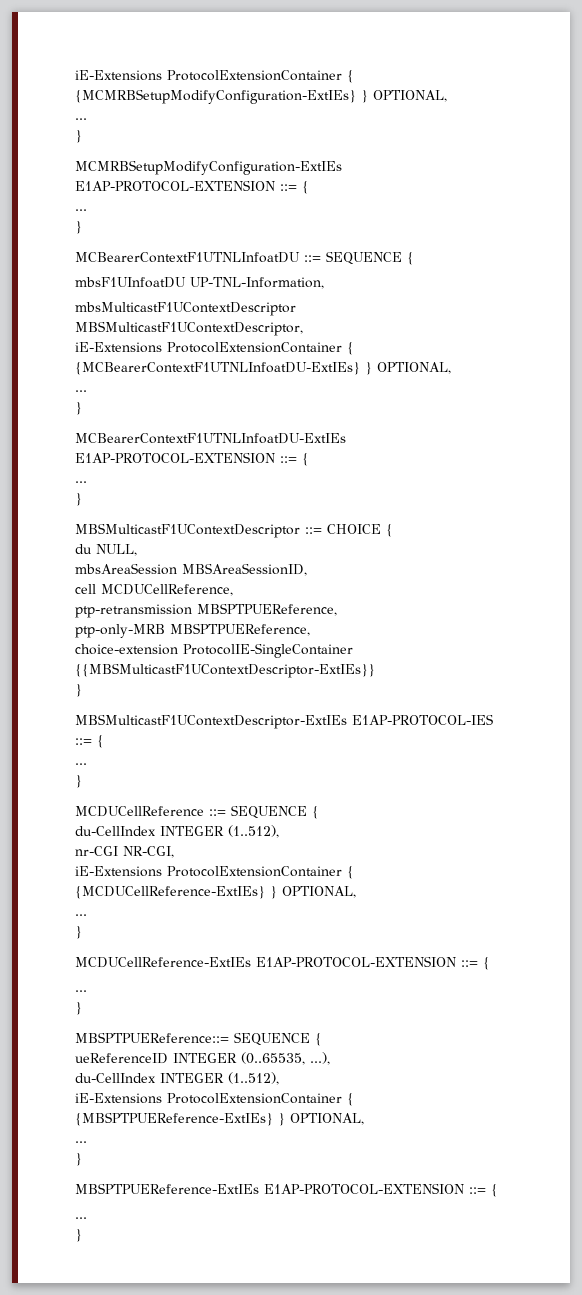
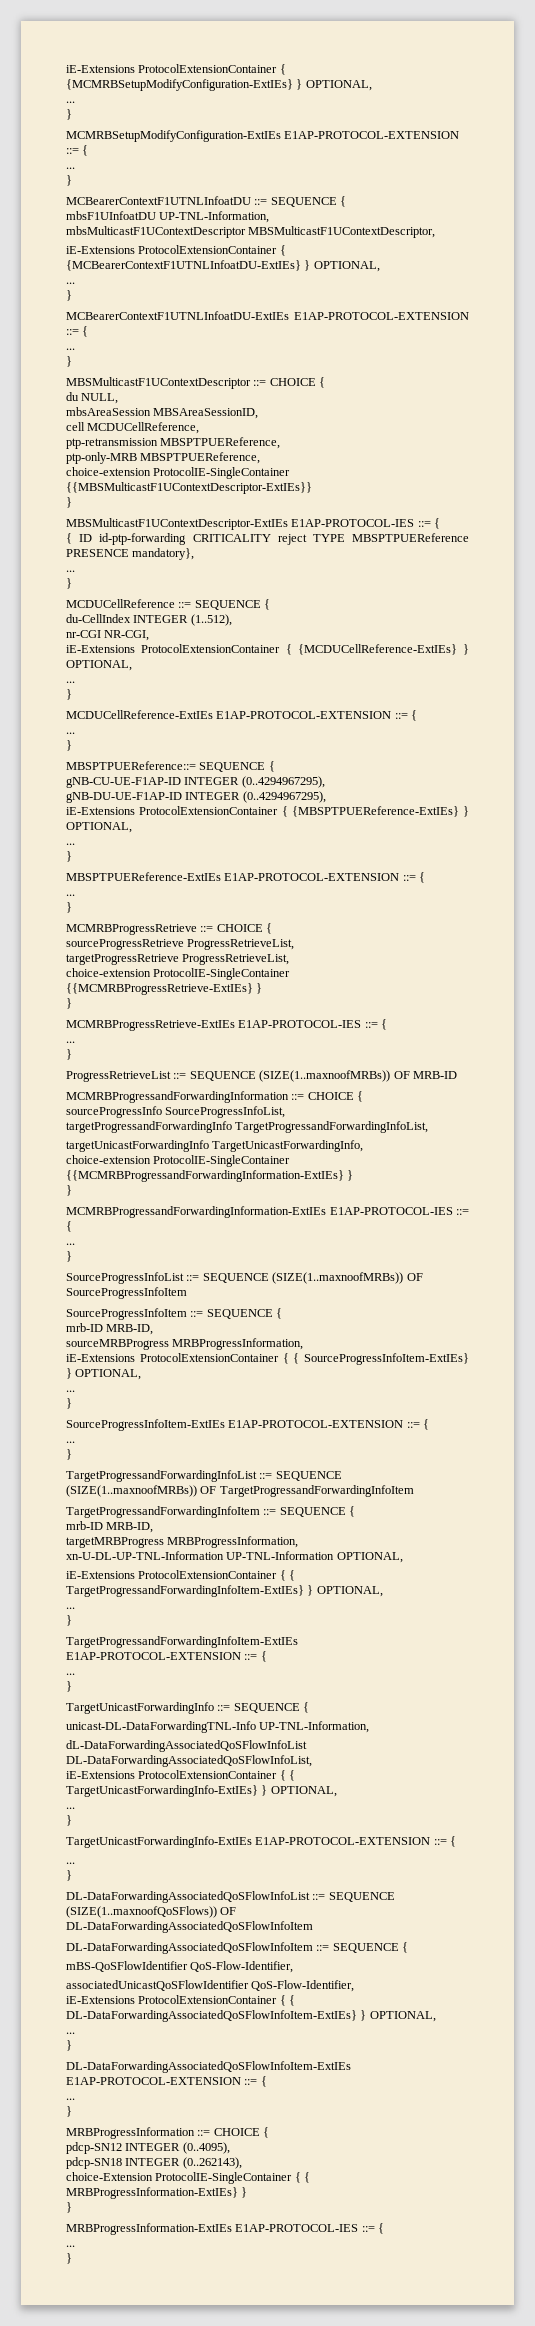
+ { ID id-ptp-forwarding CRITICALITY reject TYPE MBSPTPUEReference PRESENCE mandatory},
- ueReferenceID INTEGER (0..65535, ...),
- du-CellIndex INTEGER (1..512),
+ gNB-CU-UE-F1AP-ID INTEGER (0..4294967295),
+ gNB-DU-UE-F1AP-ID INTEGER (0..4294967295),
+ MCMRBProgressRetrieve ::= CHOICE {
+ sourceProgressRetrieve ProgressRetrieveList,
+ targetProgressRetrieve ProgressRetrieveList,
+ choice-extension ProtocolIE-SingleContainer {{MCMRBProgressRetrieve-ExtIEs} }
+ }
+ MCMRBProgressRetrieve-ExtIEs E1AP-PROTOCOL-IES ::= {
+ ...
+ }
+ ProgressRetrieveList ::= SEQUENCE (SIZE(1..maxnoofMRBs)) OF MRB-ID
+ MCMRBProgressandForwardingInformation ::= CHOICE {
+ sourceProgressInfo SourceProgressInfoList,
+ targetProgressandForwardingInfo TargetProgressandForwardingInfoList,
+ targetUnicastForwardingInfo TargetUnicastForwardingInfo,
+ choice-extension ProtocolIE-SingleContainer {{MCMRBProgressandForwardingInformation-ExtIEs} }
+ }
+ MCMRBProgressandForwardingInformation-ExtIEs E1AP-PROTOCOL-IES ::= {
+ ...
+ }
+ SourceProgressInfoList ::= SEQUENCE (SIZE(1..maxnoofMRBs)) OF SourceProgressInfoItem
+ SourceProgressInfoItem ::= SEQUENCE {
+ mrb-ID MRB-ID,
+ sourceMRBProgress MRBProgressInformation,
+ iE-Extensions ProtocolExtensionContainer { { SourceProgressInfoItem-ExtIEs} } OPTIONAL,
+ ...
+ }
+ SourceProgressInfoItem-ExtIEs E1AP-PROTOCOL-EXTENSION ::= {
+ ...
+ }
+ TargetProgressandForwardingInfoList ::= SEQUENCE (SIZE(1..maxnoofMRBs)) OF TargetProgressandForwardingInfoItem
+ TargetProgressandForwardingInfoItem ::= SEQUENCE {
+ mrb-ID MRB-ID,
+ targetMRBProgress MRBProgressInformation,
+ xn-U-DL-UP-TNL-Information UP-TNL-Information OPTIONAL,
+ iE-Extensions ProtocolExtensionContainer { { TargetProgressandForwardingInfoItem-ExtIEs} } OPTIONAL,
+ ...
+ }
+ TargetProgressandForwardingInfoItem-ExtIEs E1AP-PROTOCOL-EXTENSION ::= {
+ ...
+ }
+ TargetUnicastForwardingInfo ::= SEQUENCE {
+ unicast-DL-DataForwardingTNL-Info UP-TNL-Information,
+ dL-DataForwardingAssociatedQoSFlowInfoList DL-DataForwardingAssociatedQoSFlowInfoList,
+ iE-Extensions ProtocolExtensionContainer { { TargetUnicastForwardingInfo-ExtIEs} } OPTIONAL,
+ ...
+ }
+ TargetUnicastForwardingInfo-ExtIEs E1AP-PROTOCOL-EXTENSION ::= {
+ ...
+ }
+ DL-DataForwardingAssociatedQoSFlowInfoList ::= SEQUENCE (SIZE(1..maxnoofQoSFlows)) OF DL-DataForwardingAssociatedQoSFlowInfoItem
+ DL-DataForwardingAssociatedQoSFlowInfoItem ::= SEQUENCE {
+ mBS-QoSFlowIdentifier QoS-Flow-Identifier,
+ associatedUnicastQoSFlowIdentifier QoS-Flow-Identifier,
+ iE-Extensions ProtocolExtensionContainer { { DL-DataForwardingAssociatedQoSFlowInfoItem-ExtIEs} } OPTIONAL,
+ ...
+ }
+ DL-DataForwardingAssociatedQoSFlowInfoItem-ExtIEs E1AP-PROTOCOL-EXTENSION ::= {
+ ...
+ }
+ MRBProgressInformation ::= CHOICE {
+ pdcp-SN12 INTEGER (0..4095),
+ pdcp-SN18 INTEGER (0..262143),
+ choice-Extension ProtocolIE-SingleContainer { { MRBProgressInformation-ExtIEs} }
+ }
+ MRBProgressInformation-ExtIEs E1AP-PROTOCOL-IES ::= {
+ ...
+ }

